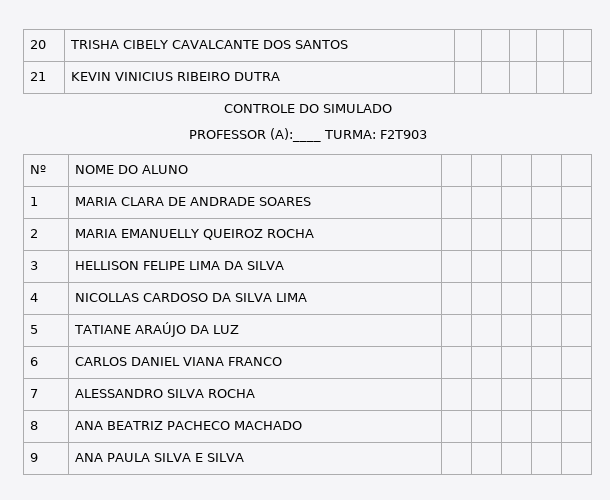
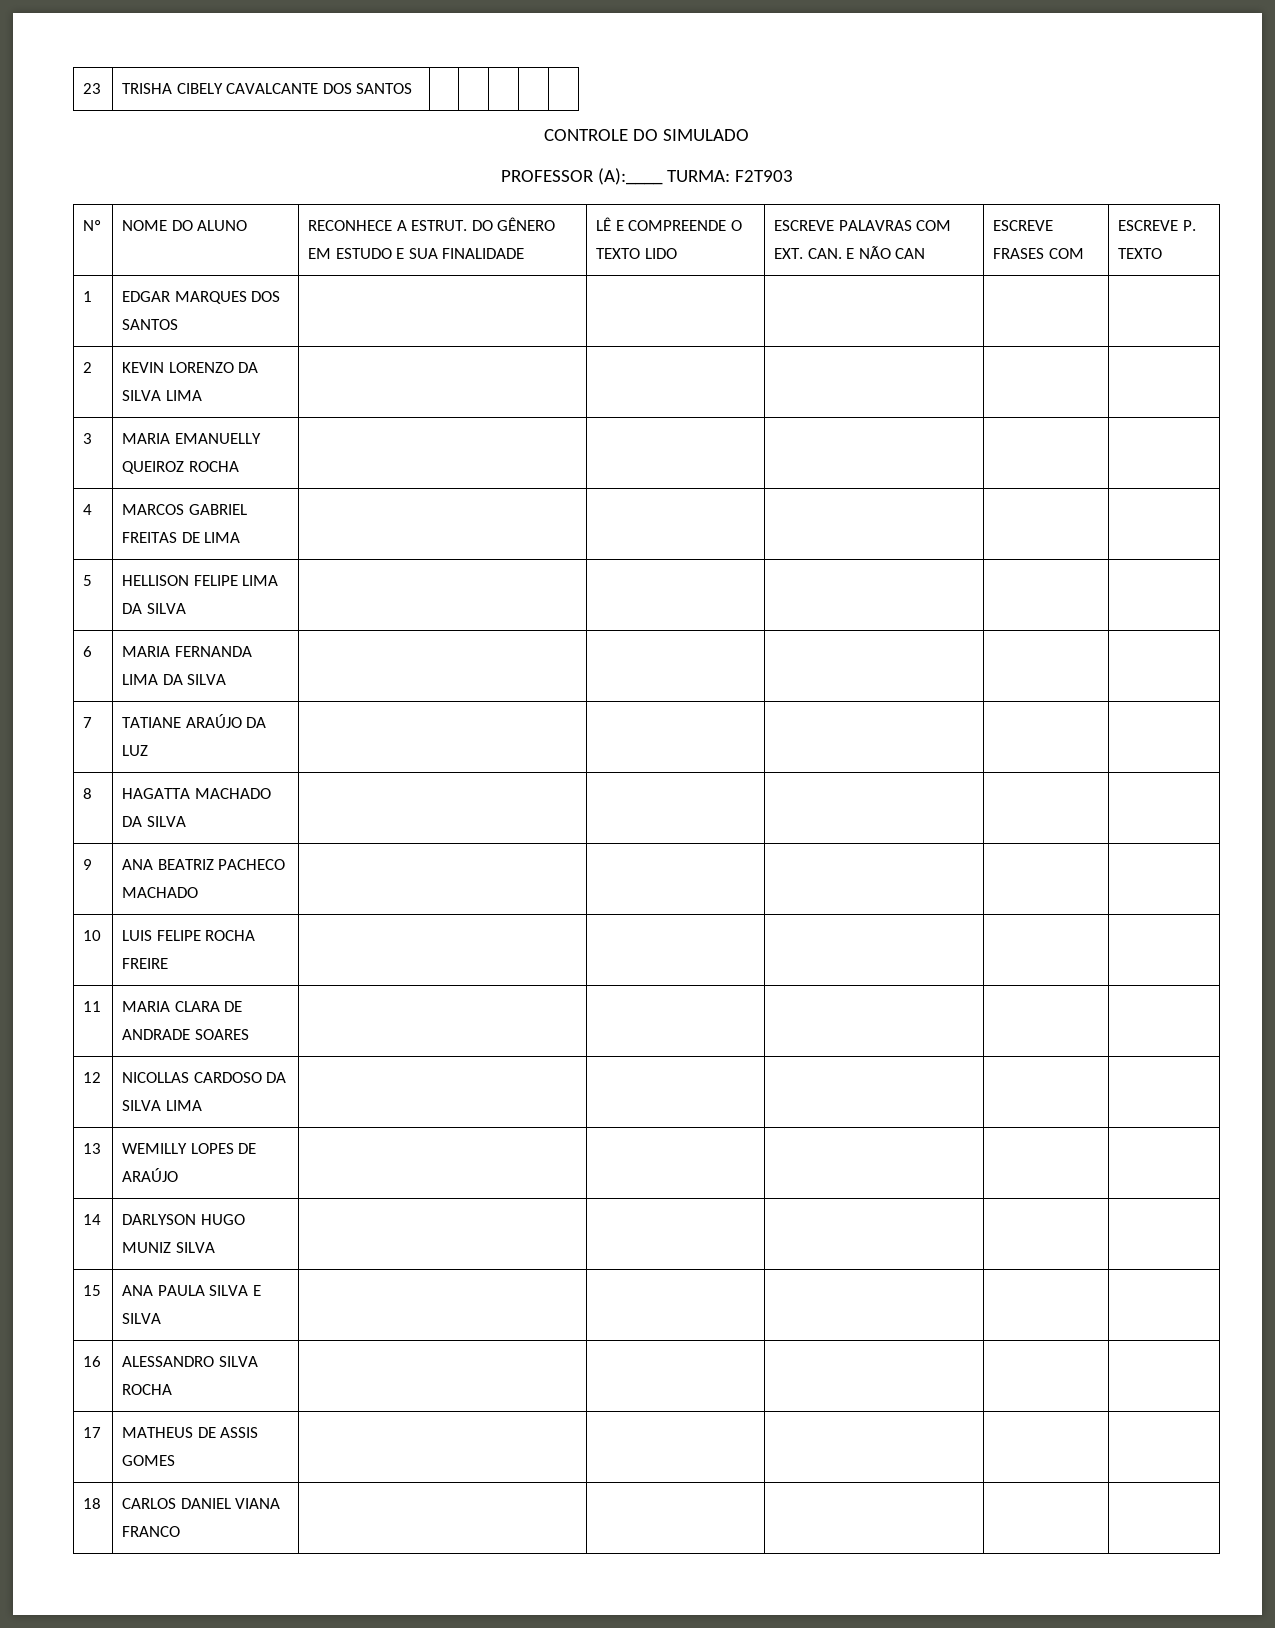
- 20 | TRISHA CIBELY CAVALCANTE DOS SANTOS | | | | |
+ 23 | TRISHA CIBELY CAVALCANTE DOS SANTOS | | | | |
- 21 | KEVIN VINICIUS RIBEIRO DUTRA | | | | |
- Nº | NOME DO ALUNO | | | | |
- 1 | MARIA CLARA DE ANDRADE SOARES | | | | |
+ Nº | NOME DO ALUNO | RECONHECE A ESTRUT. DO GÊNERO EM ESTUDO E SUA FINALIDADE | LÊ E COMPREENDE O TEXTO LIDO | ESCREVE PALAVRAS COM EXT. CAN. E NÃO CAN | ESCREVE FRASES COM | ESCREVE P. TEXTO
+ 1 | EDGAR MARQUES DOS SANTOS | | | | |
+ 2 | KEVIN LORENZO DA SILVA LIMA | | | | |
+ 3 | MARIA EMANUELLY QUEIROZ ROCHA | | | | |
+ 4 | MARCOS GABRIEL FREITAS DE LIMA | | | | |
+ 5 | HELLISON FELIPE LIMA DA SILVA | | | | |
+ 6 | MARIA FERNANDA LIMA DA SILVA | | | | |
+ 7 | TATIANE ARAÚJO DA LUZ | | | | |
+ 8 | HAGATTA MACHADO DA SILVA | | | | |
+ 9 | ANA BEATRIZ PACHECO MACHADO | | | | |
+ 10 | LUIS FELIPE ROCHA FREIRE | | | | |
+ 11 | MARIA CLARA DE ANDRADE SOARES | | | | |
- 2 | MARIA EMANUELLY QUEIROZ ROCHA | | | | |
- 3 | HELLISON FELIPE LIMA DA SILVA | | | | |
- 4 | NICOLLAS CARDOSO DA SILVA LIMA | | | | |
+ 12 | NICOLLAS CARDOSO DA SILVA LIMA | | | | |
- 5 | TATIANE ARAÚJO DA LUZ | | | | |
- 6 | CARLOS DANIEL VIANA FRANCO | | | | |
- 7 | ALESSANDRO SILVA ROCHA | | | | |
- 8 | ANA BEATRIZ PACHECO MACHADO | | | | |
- 9 | ANA PAULA SILVA E SILVA | | | | |
+ 13 | WEMILLY LOPES DE ARAÚJO | | | | |
+ 14 | DARLYSON HUGO MUNIZ SILVA | | | | |
+ 15 | ANA PAULA SILVA E SILVA | | | | |
+ 16 | ALESSANDRO SILVA ROCHA | | | | |
+ 17 | MATHEUS DE ASSIS GOMES | | | | |
+ 18 | CARLOS DANIEL VIANA FRANCO | | | | |

